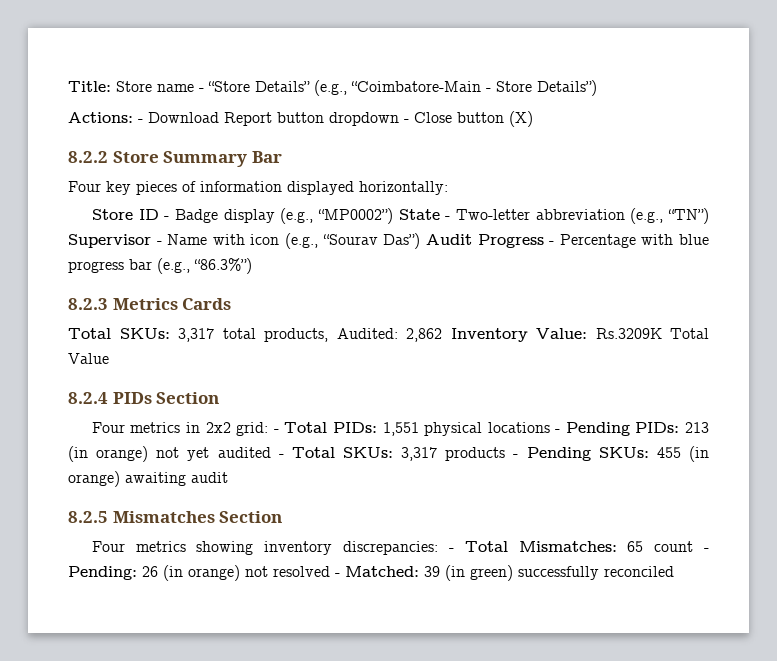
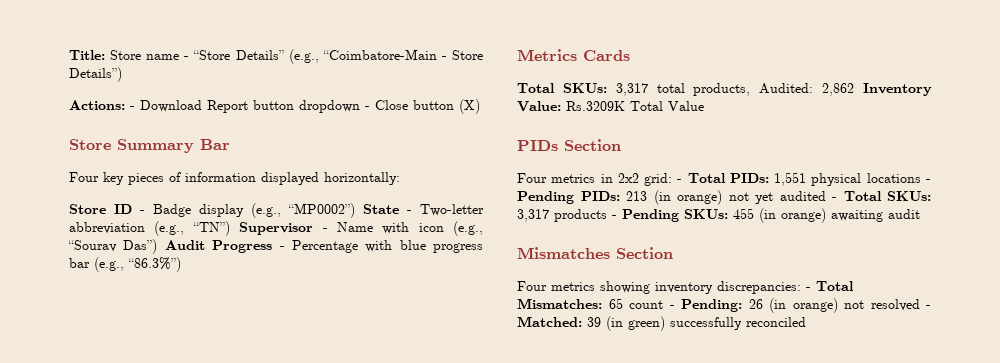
- 8.2.2 Store Summary Bar
+ Store Summary Bar
- 8.2.3 Metrics Cards
+ Metrics Cards
- 8.2.4 PIDs Section
+ PIDs Section
- 8.2.5 Mismatches Section
+ Mismatches Section

